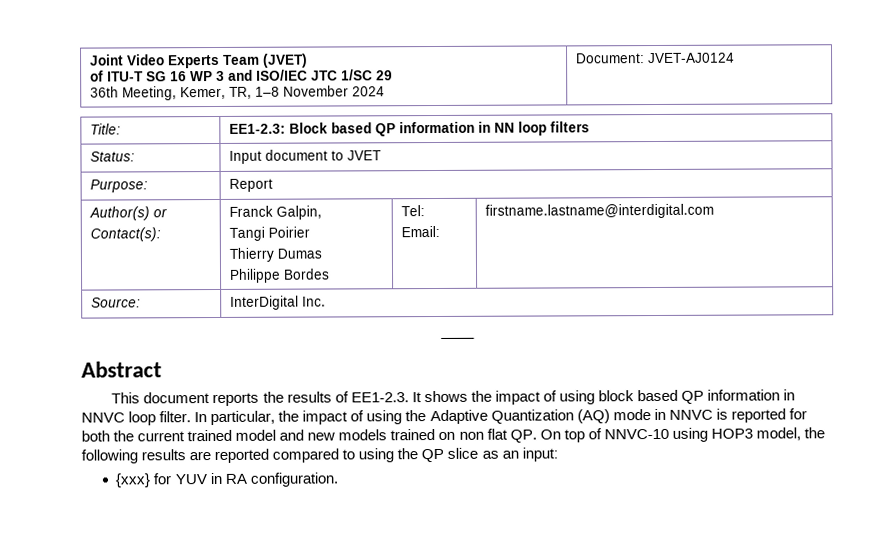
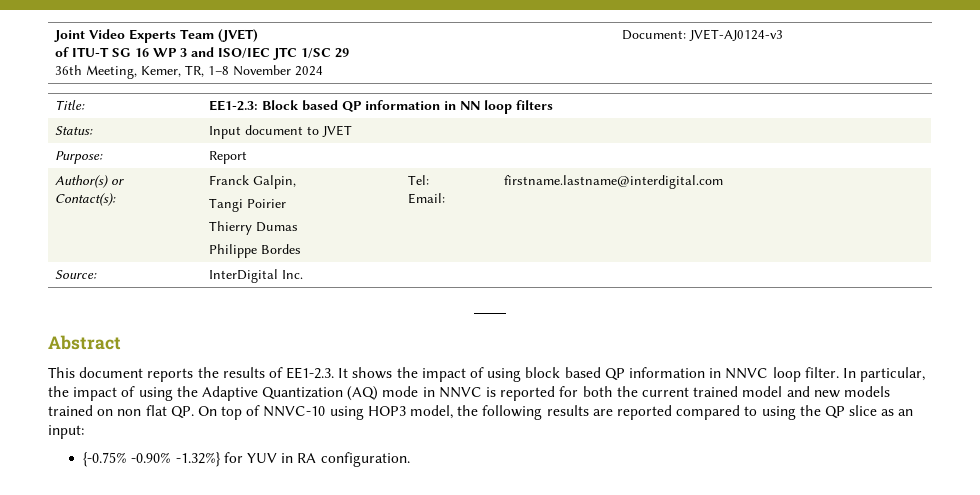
  Joint Video Experts Team (JVET)
  of ITU-T SG 16 WP 3 and ISO/IEC JTC 1/SC 29
- 36th Meeting, Kemer, TR, 1–8 November 2024 | Document: JVET-AJ0124
+ 36th Meeting, Kemer, TR, 1–8 November 2024 | Document: JVET-AJ0124-v3
- {xxx} for YUV in RA configuration.
+ {-0.75% -0.90% -1.32%} for YUV in RA configuration.

